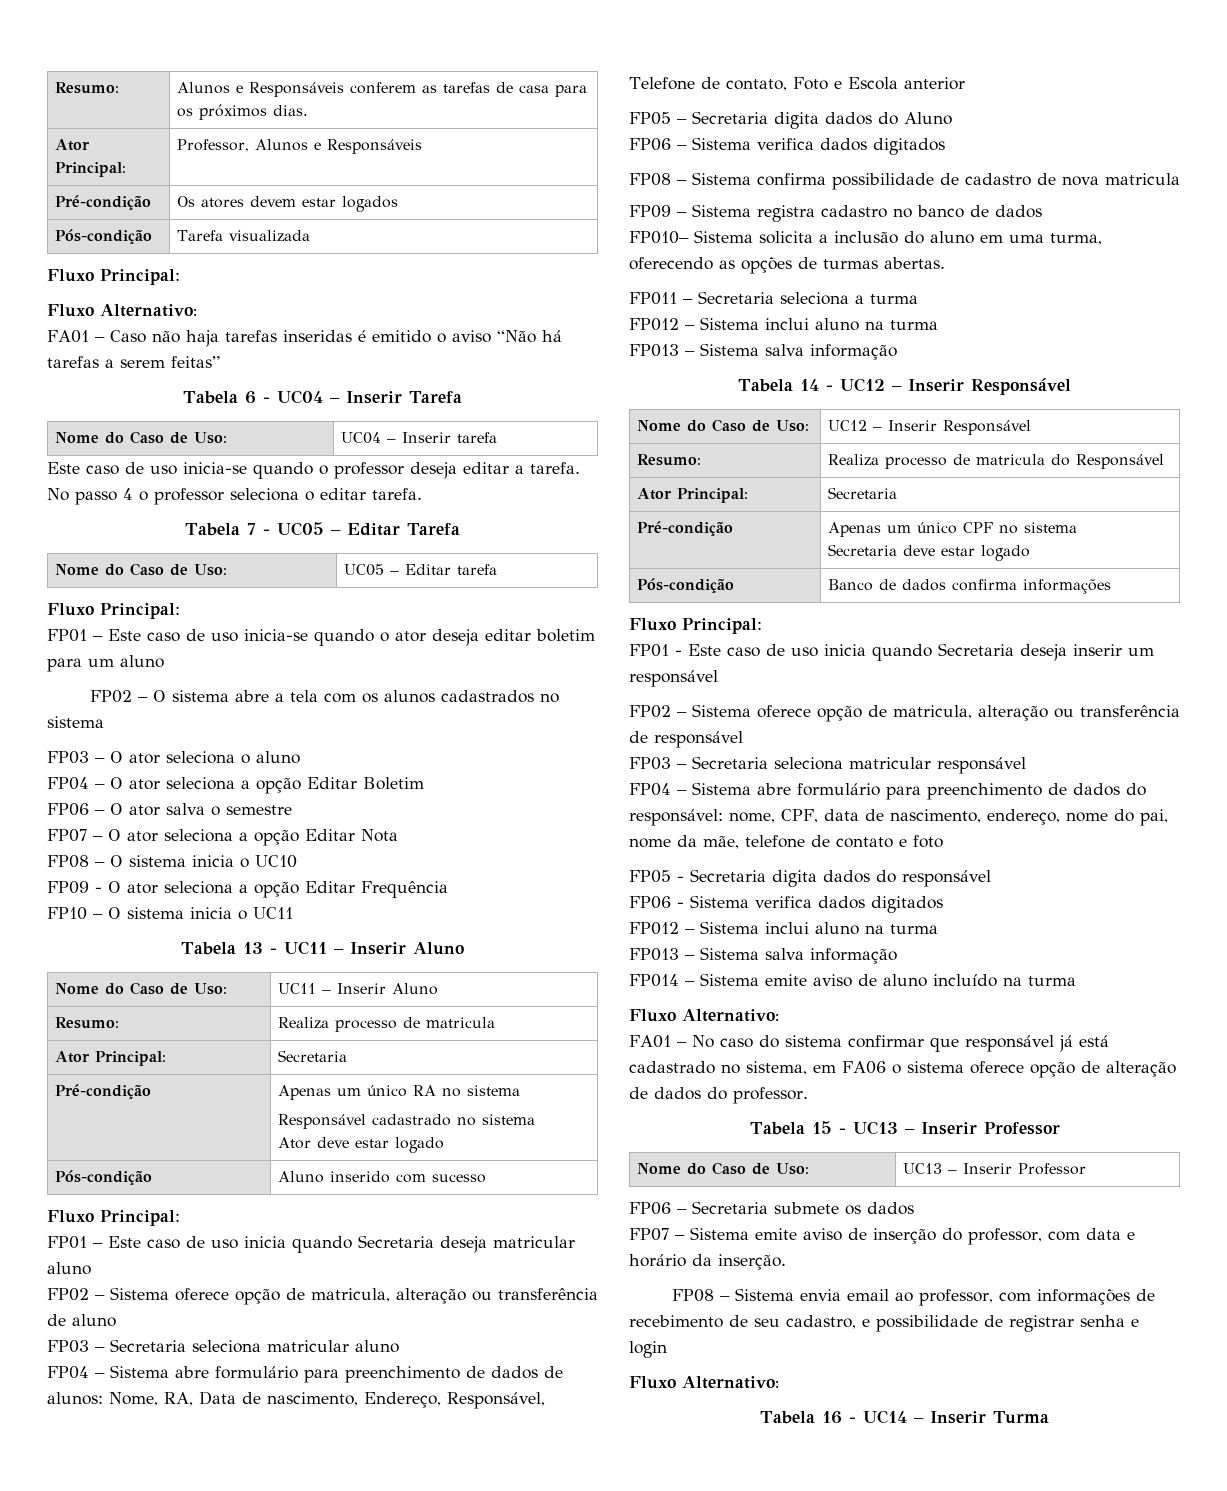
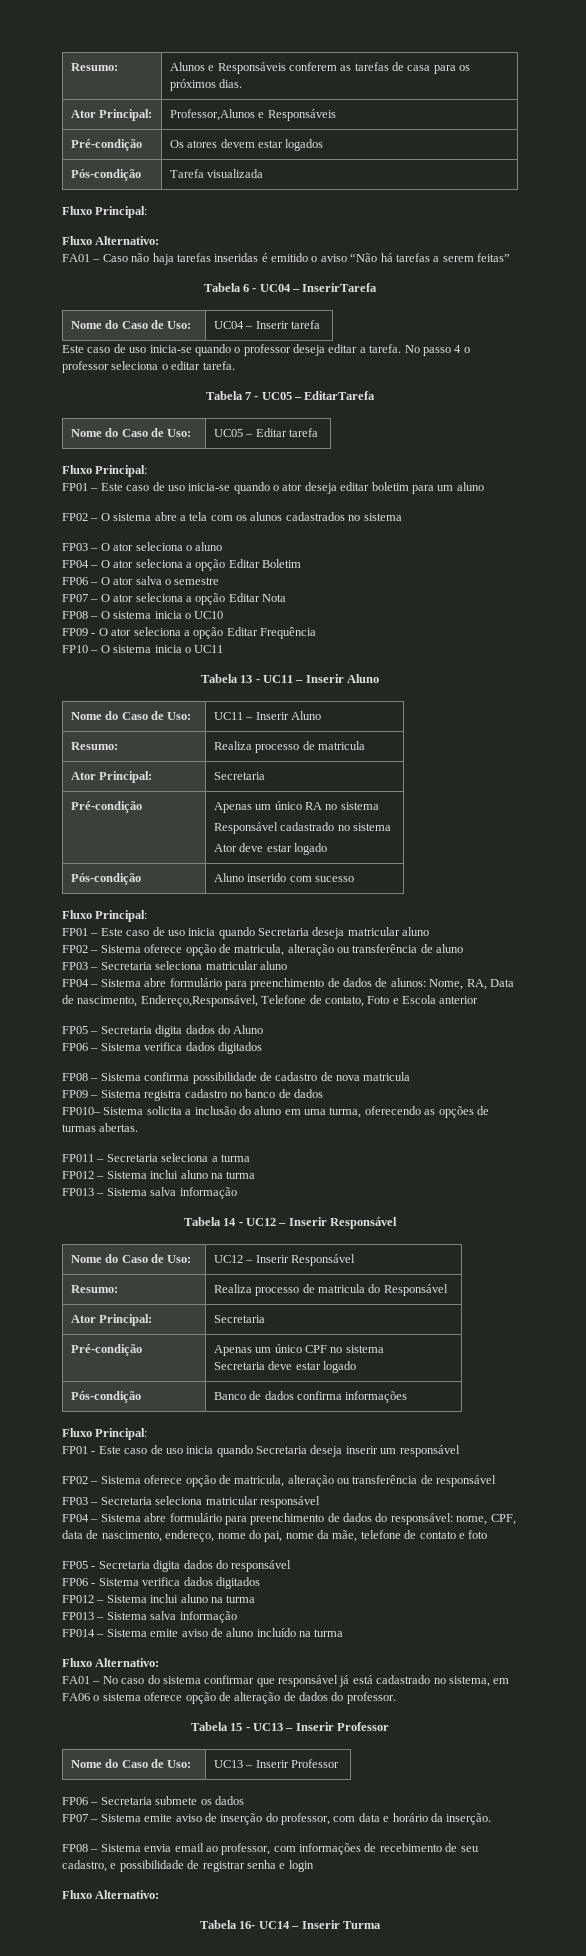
- Ator Principal: | Professor, Alunos e Responsáveis
+ Ator Principal: | Professor,Alunos e Responsáveis
- Tabela 6 - UC04 – Inserir Tarefa
+ Tabela 6 - UC04 – InserirTarefa
- Tabela 7 - UC05 – Editar Tarefa
+ Tabela 7 - UC05 – EditarTarefa
- FP04 – Sistema abre formulário para preenchimento de dados de alunos: Nome, RA, Data de nascimento, Endereço, Responsável, Telefone de contato, Foto e Escola anterior
+ FP04 – Sistema abre formulário para preenchimento de dados de alunos: Nome, RA, Data de nascimento, Endereço,Responsável, Telefone de contato, Foto e Escola anterior
- Tabela 16 - UC14 – Inserir Turma
+ Tabela 16- UC14 – Inserir Turma

